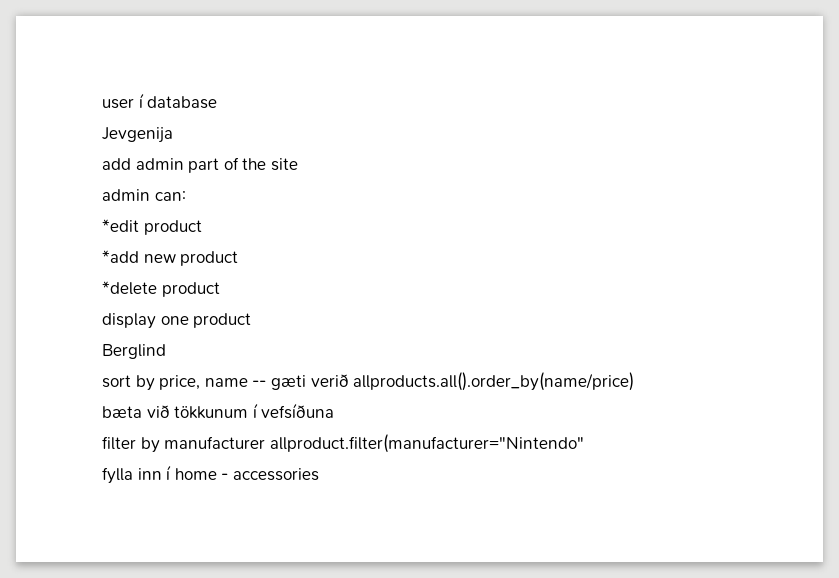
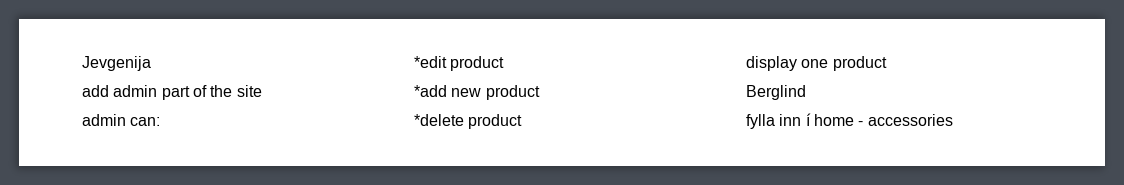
- user í database
- sort by price, name -- gæti verið allproducts.all().order_by(name/price)
- bæta við tökkunum í vefsíðuna
- filter by manufacturer allproduct.filter(manufacturer="Nintendo"

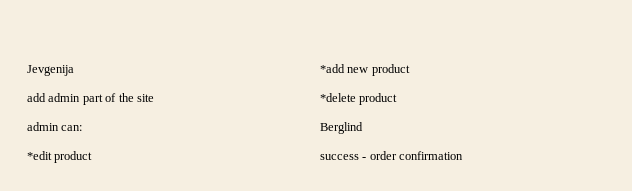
- display one product
  Berglind
- fylla inn í home - accessories
+ success - order confirmation

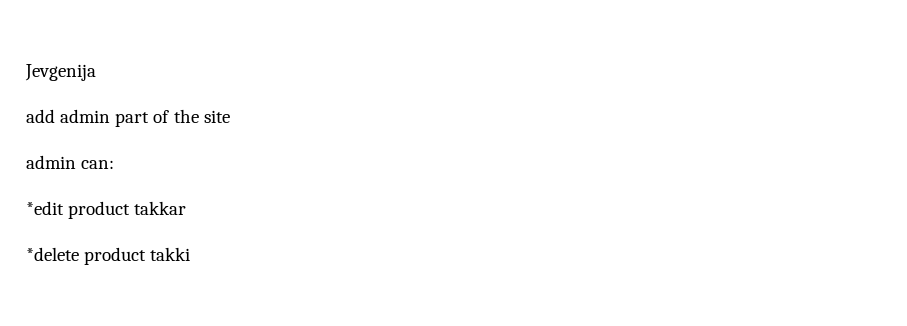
- *edit product
- *add new product
+ *edit product takkar
- *delete product
- Berglind
- success - order confirmation
+ *delete product takki

